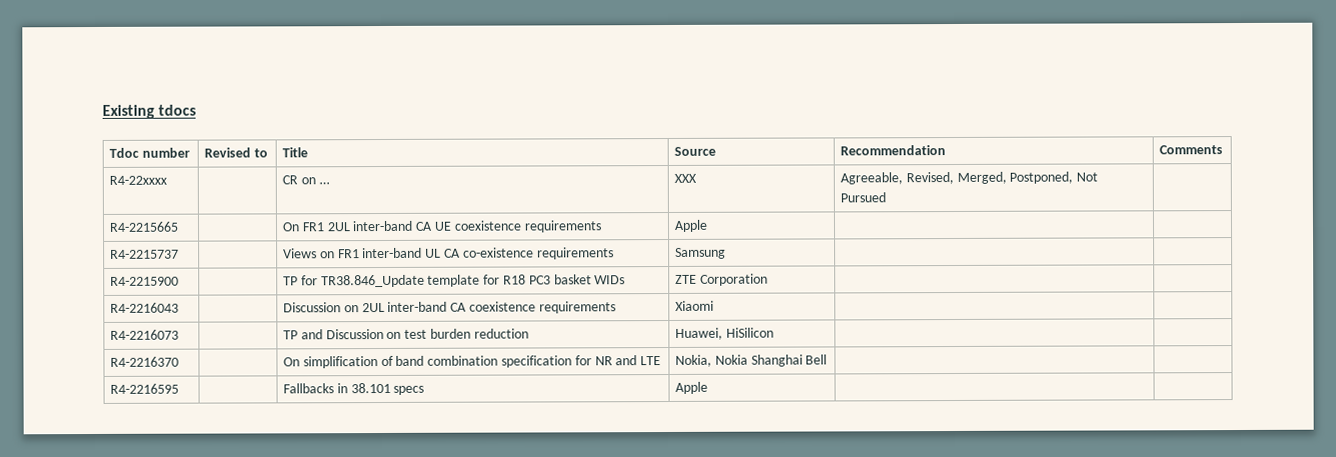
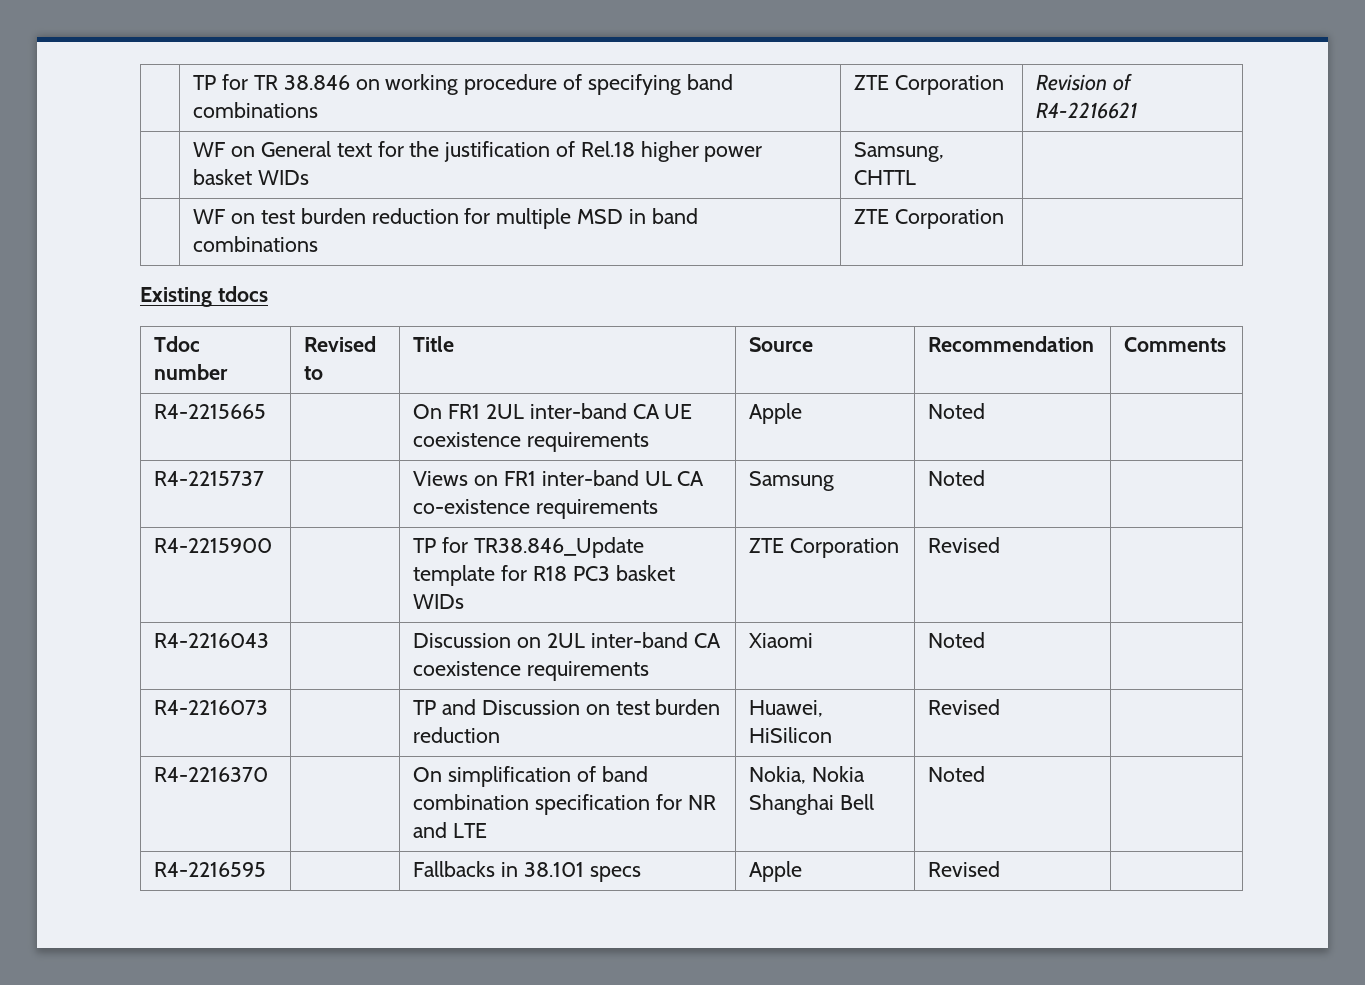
+ | TP for TR 38.846 on working procedure of specifying band combinations | ZTE Corporation | Revision of R4-2216621
+ | WF on General text for the justification of Rel.18 higher power basket WIDs | Samsung, CHTTL |
+ | WF on test burden reduction for multiple MSD in band combinations | ZTE Corporation |
- R4-22xxxx | | CR on … | XXX | Agreeable, Revised, Merged, Postponed, Not Pursued |
- R4-2215665 | | On FR1 2UL inter-band CA UE coexistence requirements | Apple | |
+ R4-2215665 | | On FR1 2UL inter-band CA UE coexistence requirements | Apple | Noted |
- R4-2215737 | | Views on FR1 inter-band UL CA co-existence requirements | Samsung | |
+ R4-2215737 | | Views on FR1 inter-band UL CA co-existence requirements | Samsung | Noted |
- R4-2215900 | | TP for TR38.846_Update template for R18 PC3 basket WIDs | ZTE Corporation | |
+ R4-2215900 | | TP for TR38.846_Update template for R18 PC3 basket WIDs | ZTE Corporation | Revised |
- R4-2216043 | | Discussion on 2UL inter-band CA coexistence requirements | Xiaomi | |
+ R4-2216043 | | Discussion on 2UL inter-band CA coexistence requirements | Xiaomi | Noted |
- R4-2216073 | | TP and Discussion on test burden reduction | Huawei, HiSilicon | |
+ R4-2216073 | | TP and Discussion on test burden reduction | Huawei, HiSilicon | Revised |
- R4-2216370 | | On simplification of band combination specification for NR and LTE | Nokia, Nokia Shanghai Bell | |
+ R4-2216370 | | On simplification of band combination specification for NR and LTE | Nokia, Nokia Shanghai Bell | Noted |
- R4-2216595 | | Fallbacks in 38.101 specs | Apple | |
+ R4-2216595 | | Fallbacks in 38.101 specs | Apple | Revised |

